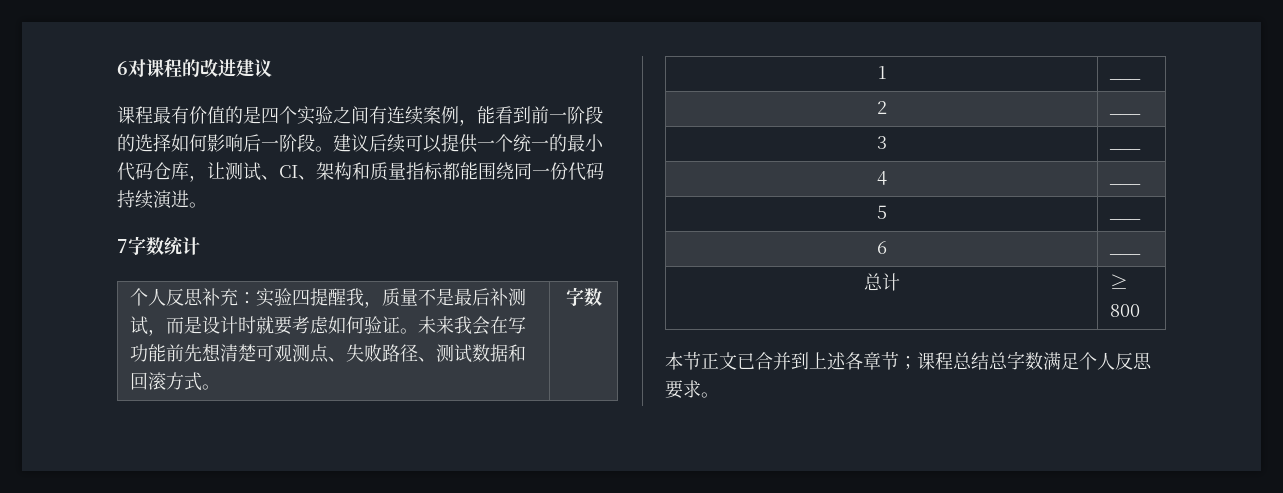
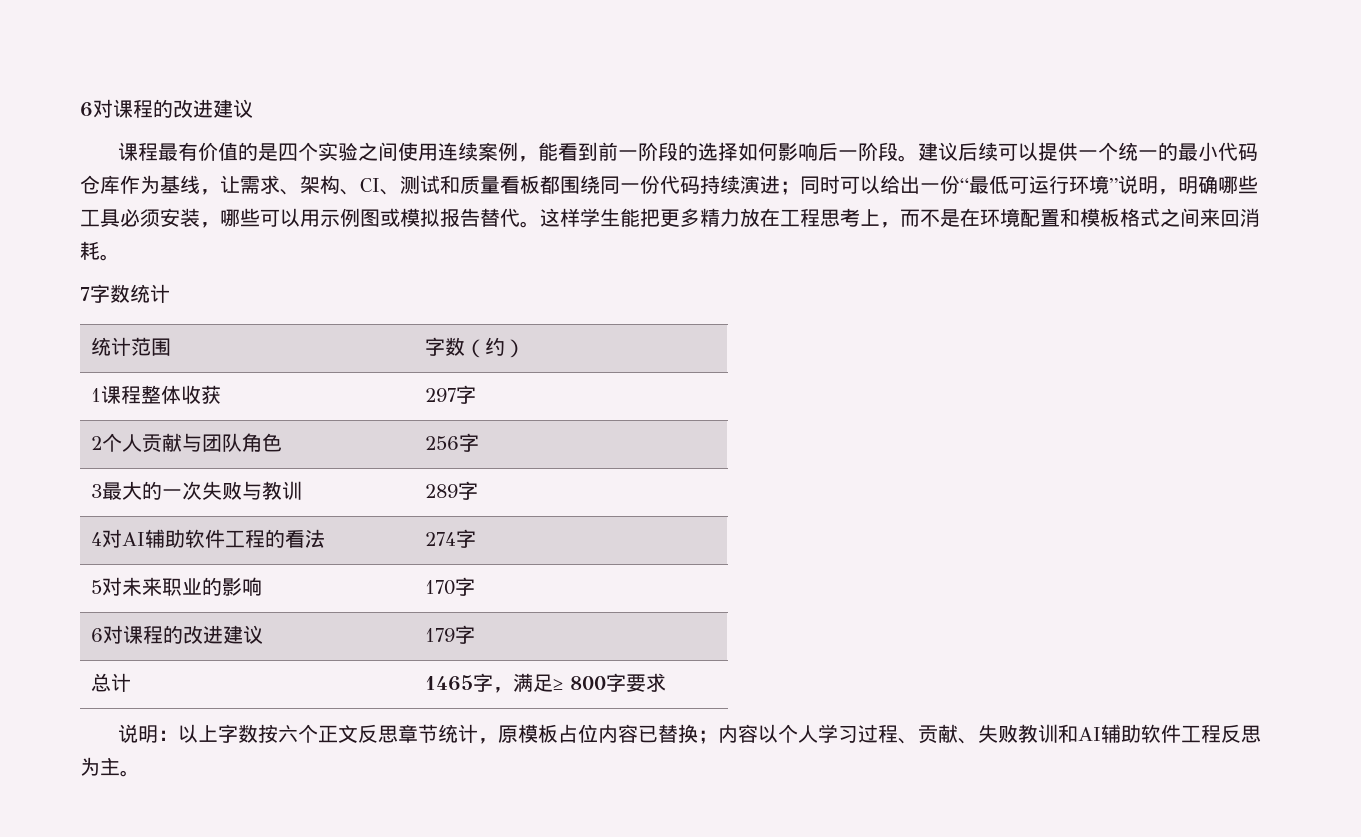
- 课程最有价值的是四个实验之间有连续案例，能看到前一阶段的选择如何影响后一阶段。
+ 课程最有价值的是四个实验之间使用连续案例，能看到前一阶段的选择如何影响后一阶段。
- 建议后续可以提供一个统一的最小代码仓库，让测试、CI、架构和质量指标都能围绕同一份代码持续演进。
+ 建议后续可以提供一个统一的最小代码仓库作为基线，让需求、架构、CI、测试和质量看板都围绕同一份代码持续演进；同时可以给出一份“最低可运行环境”说明，明确哪些工具必须安装，哪些可以用示例图或模拟报告替代。这样学生能把更多精力放在工程思考上，而不是在环境配置和模板格式之间来回消耗。
  7字数统计
- 个人反思补充：实验四提醒我，质量不是最后补测试，而是设计时就要考虑如何验证。未来我会在写功能前先想清楚可观测点、失败路径、测试数据和回滚方式。 | 字数
- 1 | ___
- 2 | ___
- 3 | ___
- 4 | ___
- 5 | ___
- 6 | ___
- 总计 | ≥ 800
- 本节正文已合并到上述各章节；课程总结总字数满足个人反思要求。
+ 统计范围 | 字数（约）
+ 1课程整体收获 | 297字
+ 2个人贡献与团队角色 | 256字
+ 3最大的一次失败与教训 | 289字
+ 4对AI辅助软件工程的看法 | 274字
+ 5对未来职业的影响 | 170字
+ 6对课程的改进建议 | 179字
+ 总计 | 1465字，满足≥ 800字要求
+ 说明：以上字数按六个正文反思章节统计，原模板占位内容已替换；内容以个人学习过程、贡献、失败教训和AI辅助软件工程反思为主。

